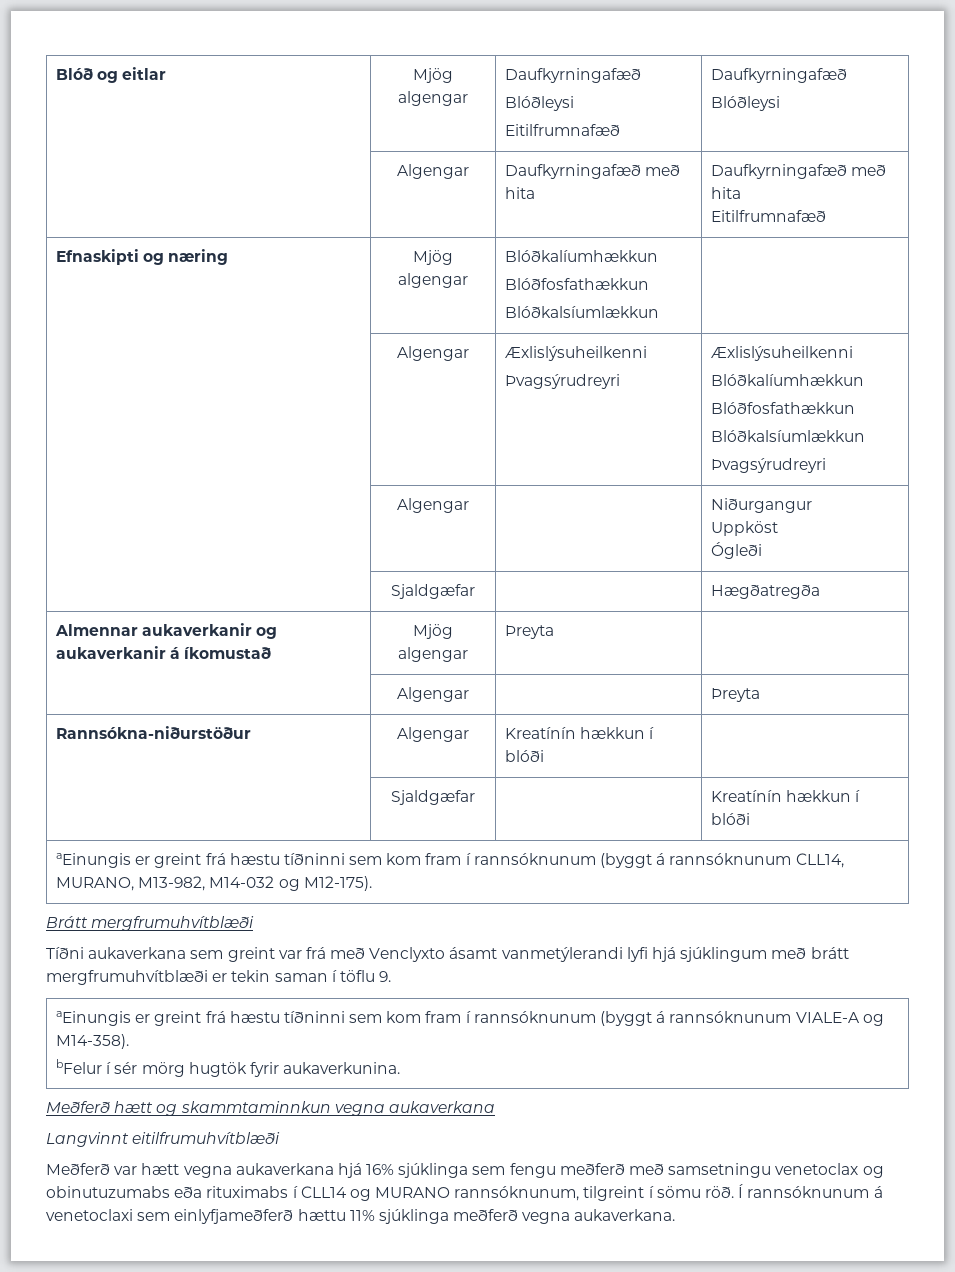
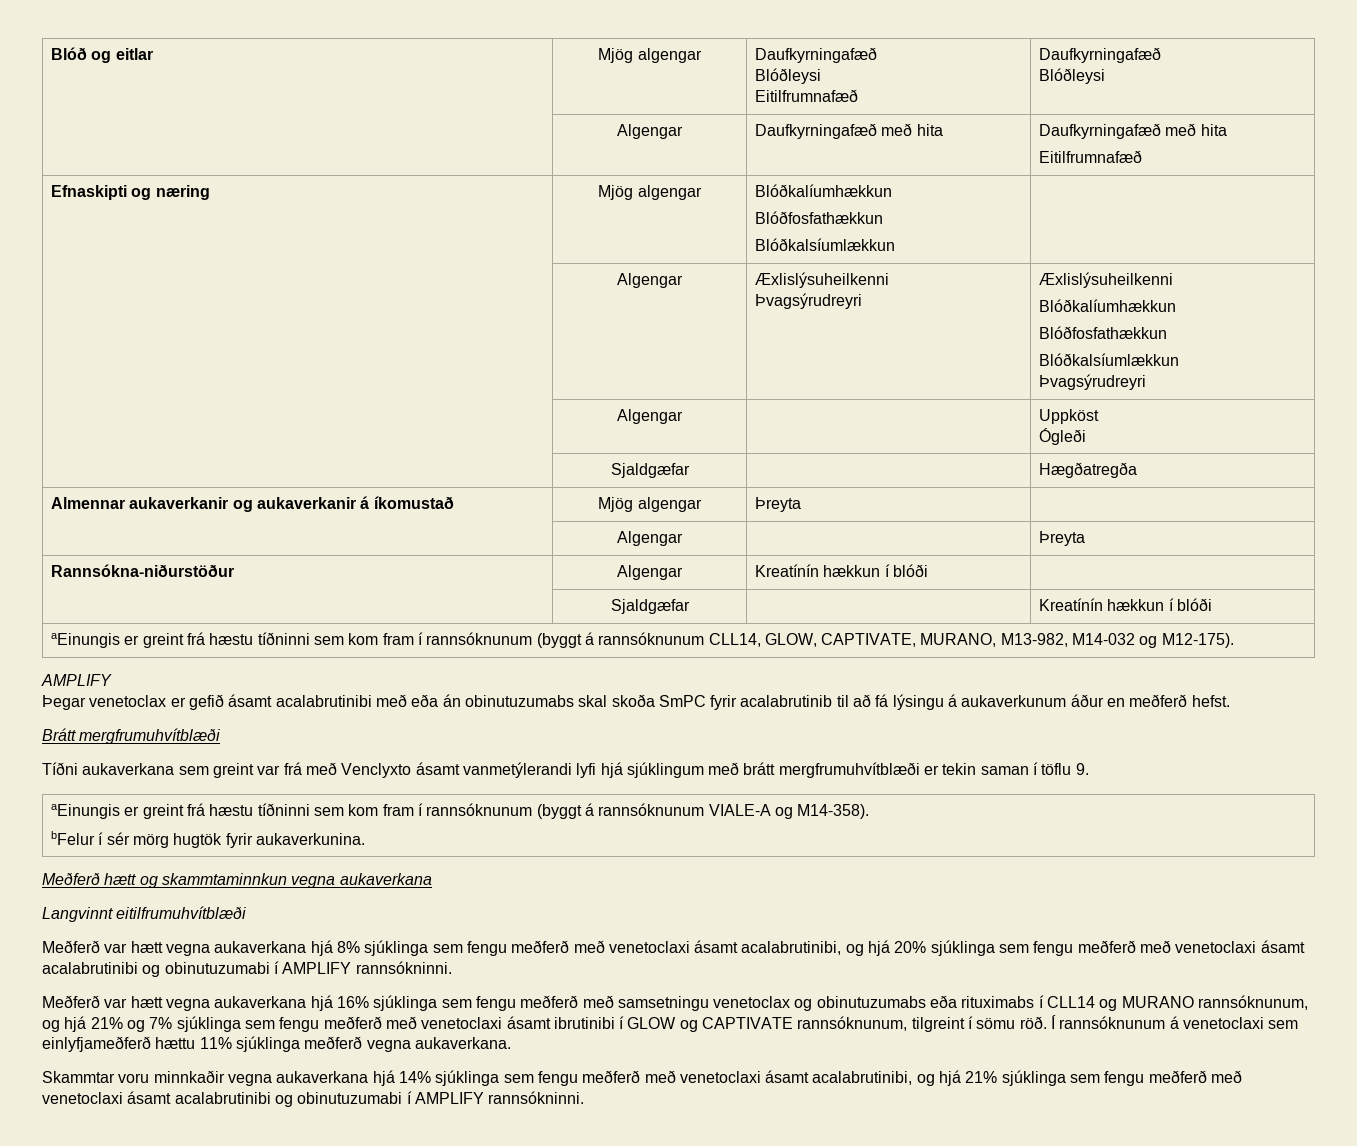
- | Algengar | | Niðurgangur
- Uppköst
+ | Algengar | | Uppköst
- aEinungis er greint frá hæstu tíðninni sem kom fram í rannsóknunum (byggt á rannsóknunum CLL14, MURANO, M13-982, M14-032 og M12-175).
+ aEinungis er greint frá hæstu tíðninni sem kom fram í rannsóknunum (byggt á rannsóknunum CLL14, GLOW, CAPTIVATE, MURANO, M13-982, M14-032 og M12-175).
+ AMPLIFY
+ Þegar venetoclax er gefið ásamt acalabrutinibi með eða án obinutuzumabs skal skoða SmPC fyrir acalabrutinib til að fá lýsingu á aukaverkunum áður en meðferð hefst.
+ Meðferð var hætt vegna aukaverkana hjá 8% sjúklinga sem fengu meðferð með venetoclaxi ásamt acalabrutinibi, og hjá 20% sjúklinga sem fengu meðferð með venetoclaxi ásamt acalabrutinibi og obinutuzumabi í AMPLIFY rannsókninni.
- Meðferð var hætt vegna aukaverkana hjá 16% sjúklinga sem fengu meðferð með samsetningu venetoclax og obinutuzumabs eða rituximabs í CLL14 og MURANO rannsóknunum, tilgreint í sömu röð.
+ Meðferð var hætt vegna aukaverkana hjá 16% sjúklinga sem fengu meðferð með samsetningu venetoclax og obinutuzumabs eða rituximabs í CLL14 og MURANO rannsóknunum, og hjá 21% og 7% sjúklinga sem fengu meðferð með venetoclaxi ásamt ibrutinibi í GLOW og CAPTIVATE rannsóknunum, tilgreint í sömu röð.
+ Skammtar voru minnkaðir vegna aukaverkana hjá 14% sjúklinga sem fengu meðferð með venetoclaxi ásamt acalabrutinibi, og hjá 21% sjúklinga sem fengu meðferð með venetoclaxi ásamt acalabrutinibi og obinutuzumabi í AMPLIFY rannsókninni.

